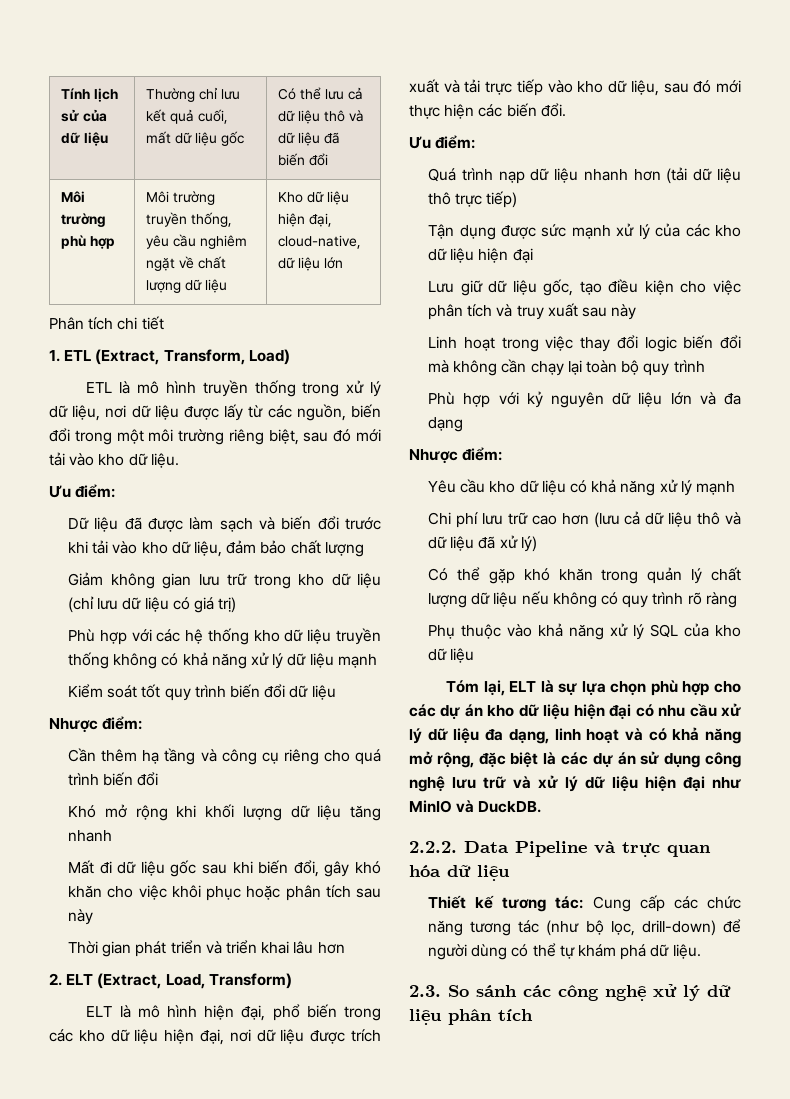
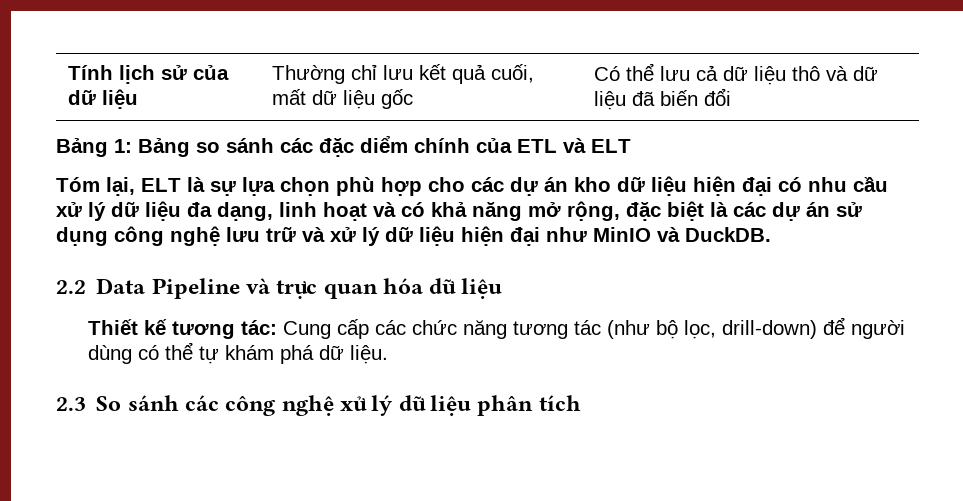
- Môi trường phù hợp | Môi trường truyền thống, yêu cầu nghiêm ngặt về chất lượng dữ liệu | Kho dữ liệu hiện đại, cloud-native, dữ liệu lớn
- Phân tích chi tiết
- 1. ETL (Extract, Transform, Load)
- ETL là mô hình truyền thống trong xử lý dữ liệu, nơi dữ liệu được lấy từ các nguồn, biến đổi trong một môi trường riêng biệt, sau đó mới tải vào kho dữ liệu.
- Ưu điểm:
- Dữ liệu đã được làm sạch và biến đổi trước khi tải vào kho dữ liệu, đảm bảo chất lượng
- Giảm không gian lưu trữ trong kho dữ liệu (chỉ lưu dữ liệu có giá trị)
- Phù hợp với các hệ thống kho dữ liệu truyền thống không có khả năng xử lý dữ liệu mạnh
- Kiểm soát tốt quy trình biến đổi dữ liệu
- Nhược điểm:
- Cần thêm hạ tầng và công cụ riêng cho quá trình biến đổi
- Khó mở rộng khi khối lượng dữ liệu tăng nhanh
- Mất đi dữ liệu gốc sau khi biến đổi, gây khó khăn cho việc khôi phục hoặc phân tích sau này
- Thời gian phát triển và triển khai lâu hơn
- 2. ELT (Extract, Load, Transform)
- ELT là mô hình hiện đại, phổ biến trong các kho dữ liệu hiện đại, nơi dữ liệu được trích xuất và tải trực tiếp vào kho dữ liệu, sau đó mới thực hiện các biến đổi.
- Ưu điểm:
- Quá trình nạp dữ liệu nhanh hơn (tải dữ liệu thô trực tiếp)
- Tận dụng được sức mạnh xử lý của các kho dữ liệu hiện đại
- Lưu giữ dữ liệu gốc, tạo điều kiện cho việc phân tích và truy xuất sau này
- Linh hoạt trong việc thay đổi logic biến đổi mà không cần chạy lại toàn bộ quy trình
- Phù hợp với kỷ nguyên dữ liệu lớn và đa dạng
- Nhược điểm:
- Yêu cầu kho dữ liệu có khả năng xử lý mạnh
- Chi phí lưu trữ cao hơn (lưu cả dữ liệu thô và dữ liệu đã xử lý)
- Có thể gặp khó khăn trong quản lý chất lượng dữ liệu nếu không có quy trình rõ ràng
- Phụ thuộc vào khả năng xử lý SQL của kho dữ liệu
+ Bảng 1: Bảng so sánh các đặc diểm chính của ETL và ELT
- 2.2.2. Data Pipeline và trực quan hóa dữ liệu
+ 2.2 Data Pipeline và trực quan hóa dữ liệu
- 2.3. So sánh các công nghệ xử lý dữ liệu phân tích
+ 2.3 So sánh các công nghệ xử lý dữ liệu phân tích

